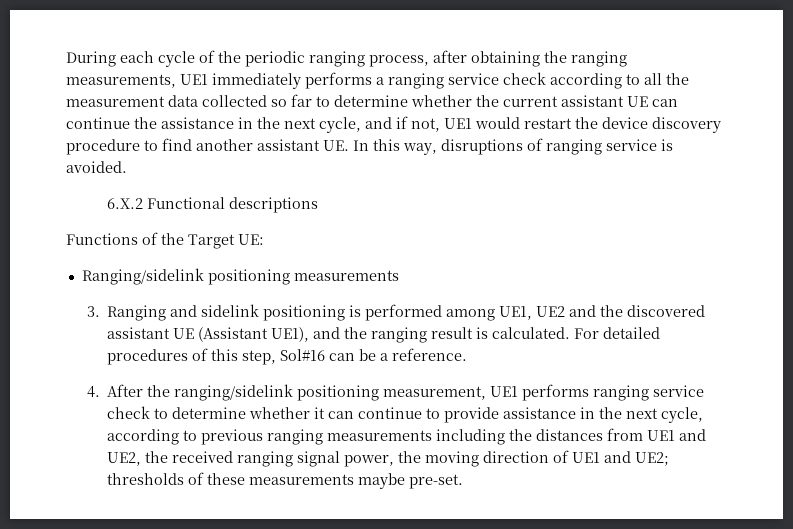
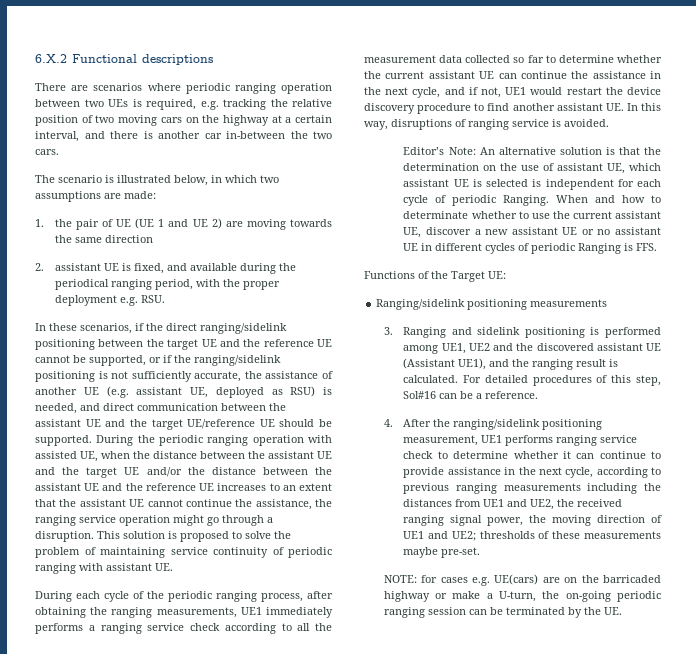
+ 6.X.2 Functional descriptions
+ There are scenarios where periodic ranging operation between two UEs is required, e.g. tracking the relative position of two moving cars on the highway at a certain interval, and there is another car in-between the two cars.
+ The scenario is illustrated below, in which two assumptions are made:
+ 1. the pair of UE (UE 1 and UE 2) are moving towards the same direction
+ 2. assistant UE is fixed, and available during the periodical ranging period, with the proper deployment e.g. RSU.
+ In these scenarios, if the direct ranging/sidelink positioning between the target UE and the reference UE cannot be supported, or if the ranging/sidelink positioning is not sufficiently accurate, the assistance of another UE (e.g. assistant UE, deployed as RSU) is needed, and direct communication between the assistant UE and the target UE/reference UE should be supported. During the periodic ranging operation with assisted UE, when the distance between the assistant UE and the target UE and/or the distance between the assistant UE and the reference UE increases to an extent that the assistant UE cannot continue the assistance, the ranging service operation might go through a disruption. This solution is proposed to solve the problem of maintaining service continuity of periodic ranging with assistant UE.
- 6.X.2 Functional descriptions
+ Editor’s Note: An alternative solution is that the determination on the use of assistant UE, which assistant UE is selected is independent for each cycle of periodic Ranging. When and how to determinate whether to use the current assistant UE, discover a new assistant UE or no assistant UE in different cycles of periodic Ranging is FFS.
+ NOTE: for cases e.g. UE(cars) are on the barricaded highway or make a U-turn, the on-going periodic ranging session can be terminated by the UE.

